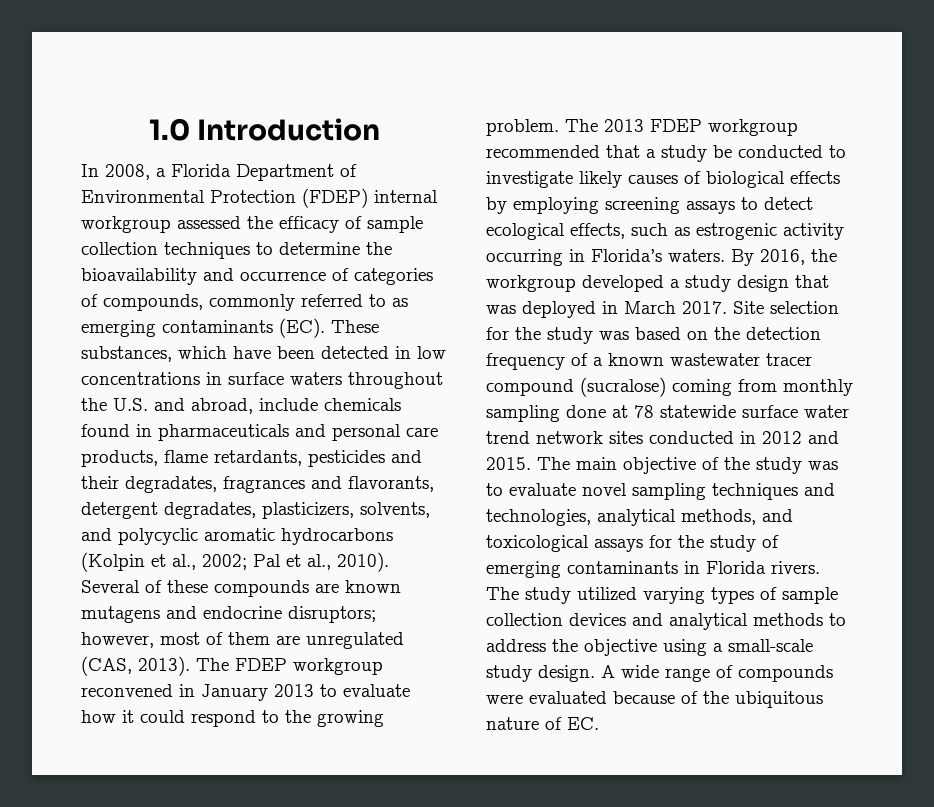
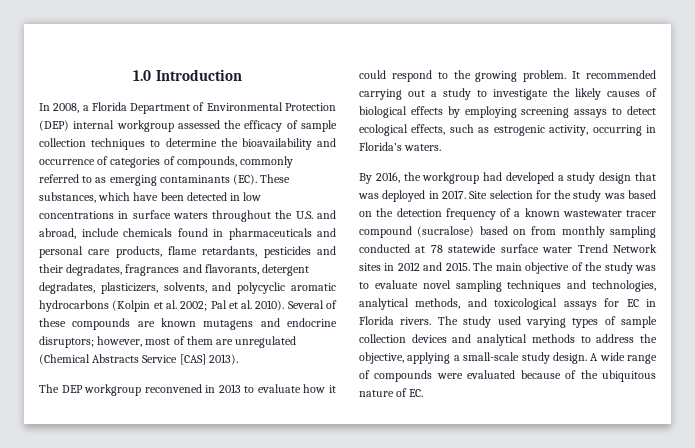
- In 2008, a Florida Department of Environmental Protection (FDEP) internal workgroup assessed the efficacy of sample collection techniques to determine the bioavailability and occurrence of categories of compounds, commonly referred to as emerging contaminants (EC). These substances, which have been detected in low concentrations in surface waters throughout the U.S. and abroad, include chemicals found in pharmaceuticals and personal care products, flame retardants, pesticides and their degradates, fragrances and flavorants, detergent degradates, plasticizers, solvents, and polycyclic aromatic hydrocarbons (Kolpin et al., 2002;
+ In 2008, a Florida Department of Environmental Protection (DEP) internal workgroup assessed the efficacy of sample collection techniques to determine the bioavailability and occurrence of categories of compounds, commonly referred to as emerging contaminants (EC). These substances, which have been detected in low concentrations in surface waters throughout the U.S. and abroad, include chemicals found in pharmaceuticals and personal care products, flame retardants, pesticides and their degradates, fragrances and flavorants, detergent degradates, plasticizers, solvents, and polycyclic aromatic hydrocarbons (Kolpin et al. 2002;
- Pal et al., 2010).
+ Pal et al. 2010).
- Several of these compounds are known mutagens and endocrine disruptors; however, most of them are unregulated (CAS, 2013). The FDEP workgroup reconvened in January 2013 to evaluate how it could respond to the growing problem.
+ Several of these compounds are known mutagens and endocrine disruptors; however, most of them are unregulated (Chemical Abstracts Service [CAS] 2013).
+ The DEP workgroup reconvened in 2013 to evaluate how it could respond to the growing problem.
- The 2013 FDEP workgroup recommended that a study be conducted to investigate likely causes of biological effects by employing screening assays to detect ecological effects, such as estrogenic activity occurring in Florida’s waters. By 2016, the workgroup developed a study design that was deployed in March 2017.
+ It recommended carrying out a study to investigate the likely causes of biological effects by employing screening assays to detect ecological effects, such as estrogenic activity, occurring in Florida’s waters.
+ By 2016, the workgroup had developed a study design that was deployed in 2017.
- Site selection for the study was based on the detection frequency of a known wastewater tracer compound (sucralose) coming from monthly sampling done at 78 statewide surface water trend network sites conducted in 2012 and 2015.
+ Site selection for the study was based on the detection frequency of a known wastewater tracer compound (sucralose) based on from monthly sampling conducted at 78 statewide surface water Trend Network sites in 2012 and 2015.
- The main objective of the study was to evaluate novel sampling techniques and technologies, analytical methods, and toxicological assays for the study of emerging contaminants in Florida rivers.
+ The main objective of the study was to evaluate novel sampling techniques and technologies, analytical methods, and toxicological assays for EC in Florida rivers.
- The study utilized varying types of sample collection devices and analytical methods to address the objective using a small-scale study design.
+ The study used varying types of sample collection devices and analytical methods to address the objective, applying a small-scale study design.

